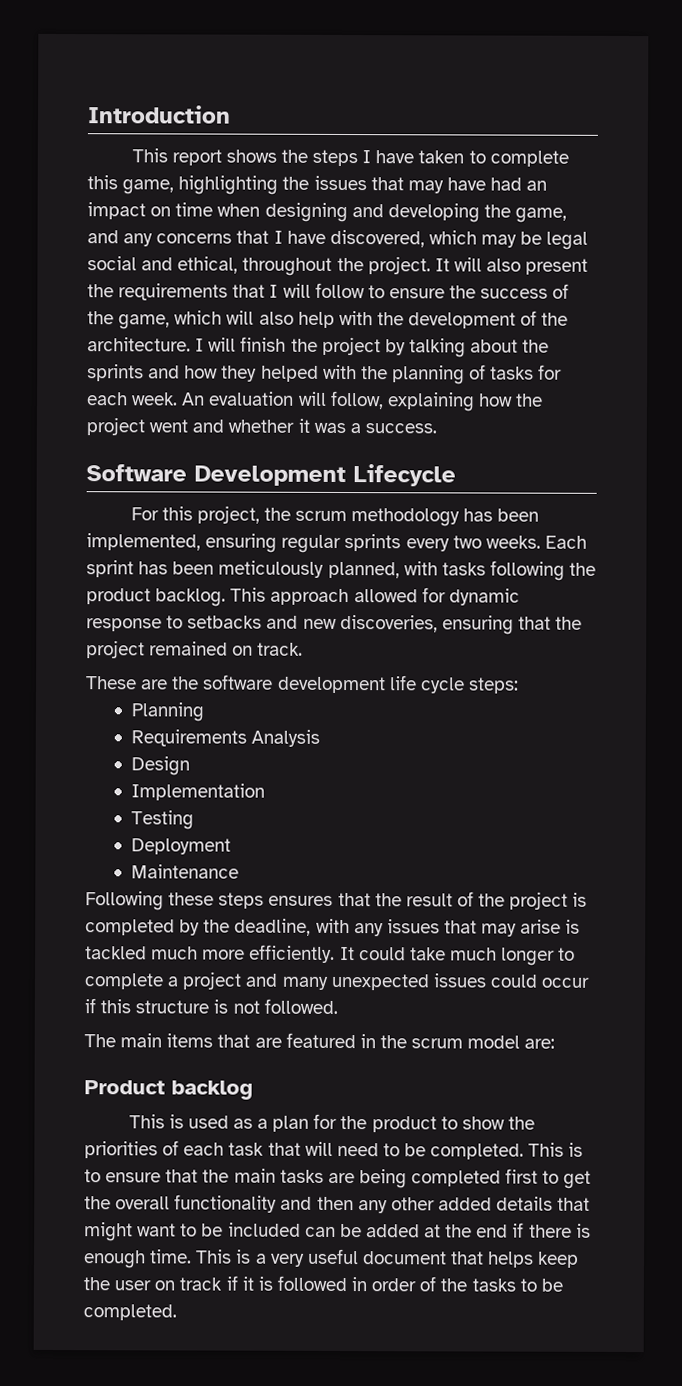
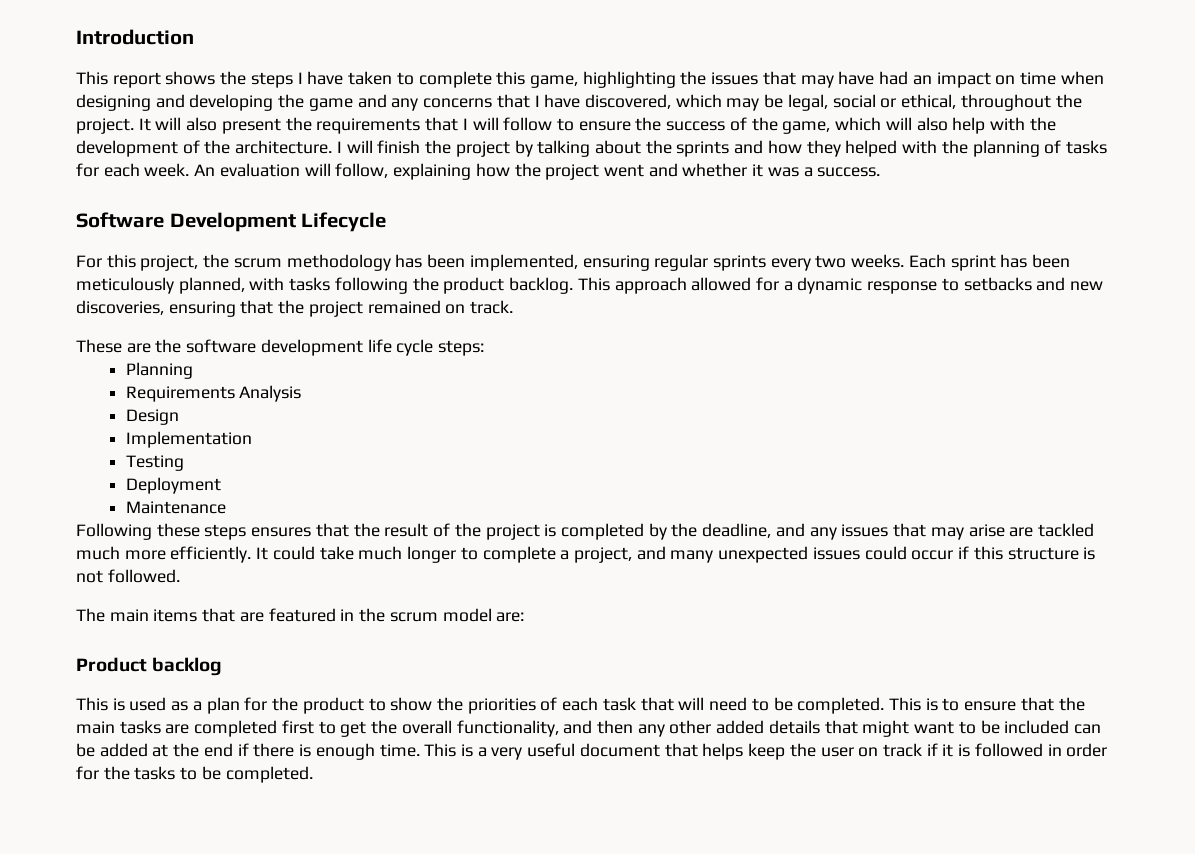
- This report shows the steps I have taken to complete this game, highlighting the issues that may have had an impact on time when designing and developing the game, and any concerns that I have discovered, which may be legal social and ethical, throughout the project.
+ This report shows the steps I have taken to complete this game, highlighting the issues that may have had an impact on time when designing and developing the game and any concerns that I have discovered, which may be legal, social or ethical, throughout the project.
- This approach allowed for dynamic response to setbacks and new discoveries, ensuring that the project remained on track.
+ This approach allowed for a dynamic response to setbacks and new discoveries, ensuring that the project remained on track.
- Following these steps ensures that the result of the project is completed by the deadline, with any issues that may arise is tackled much more efficiently.
+ Following these steps ensures that the result of the project is completed by the deadline, and any issues that may arise are tackled much more efficiently.
- It could take much longer to complete a project and many unexpected issues could occur if this structure is not followed.
+ It could take much longer to complete a project, and many unexpected issues could occur if this structure is not followed.
- This is to ensure that the main tasks are being completed first to get the overall functionality and then any other added details that might want to be included can be added at the end if there is enough time.
+ This is to ensure that the main tasks are completed first to get the overall functionality, and then any other added details that might want to be included can be added at the end if there is enough time.
- This is a very useful document that helps keep the user on track if it is followed in order of the tasks to be completed.
+ This is a very useful document that helps keep the user on track if it is followed in order for the tasks to be completed.

